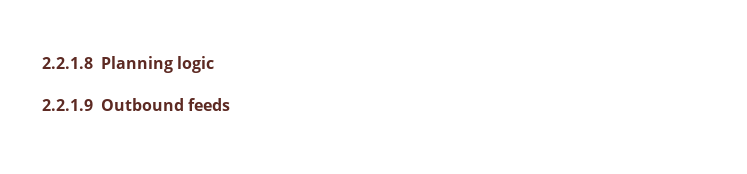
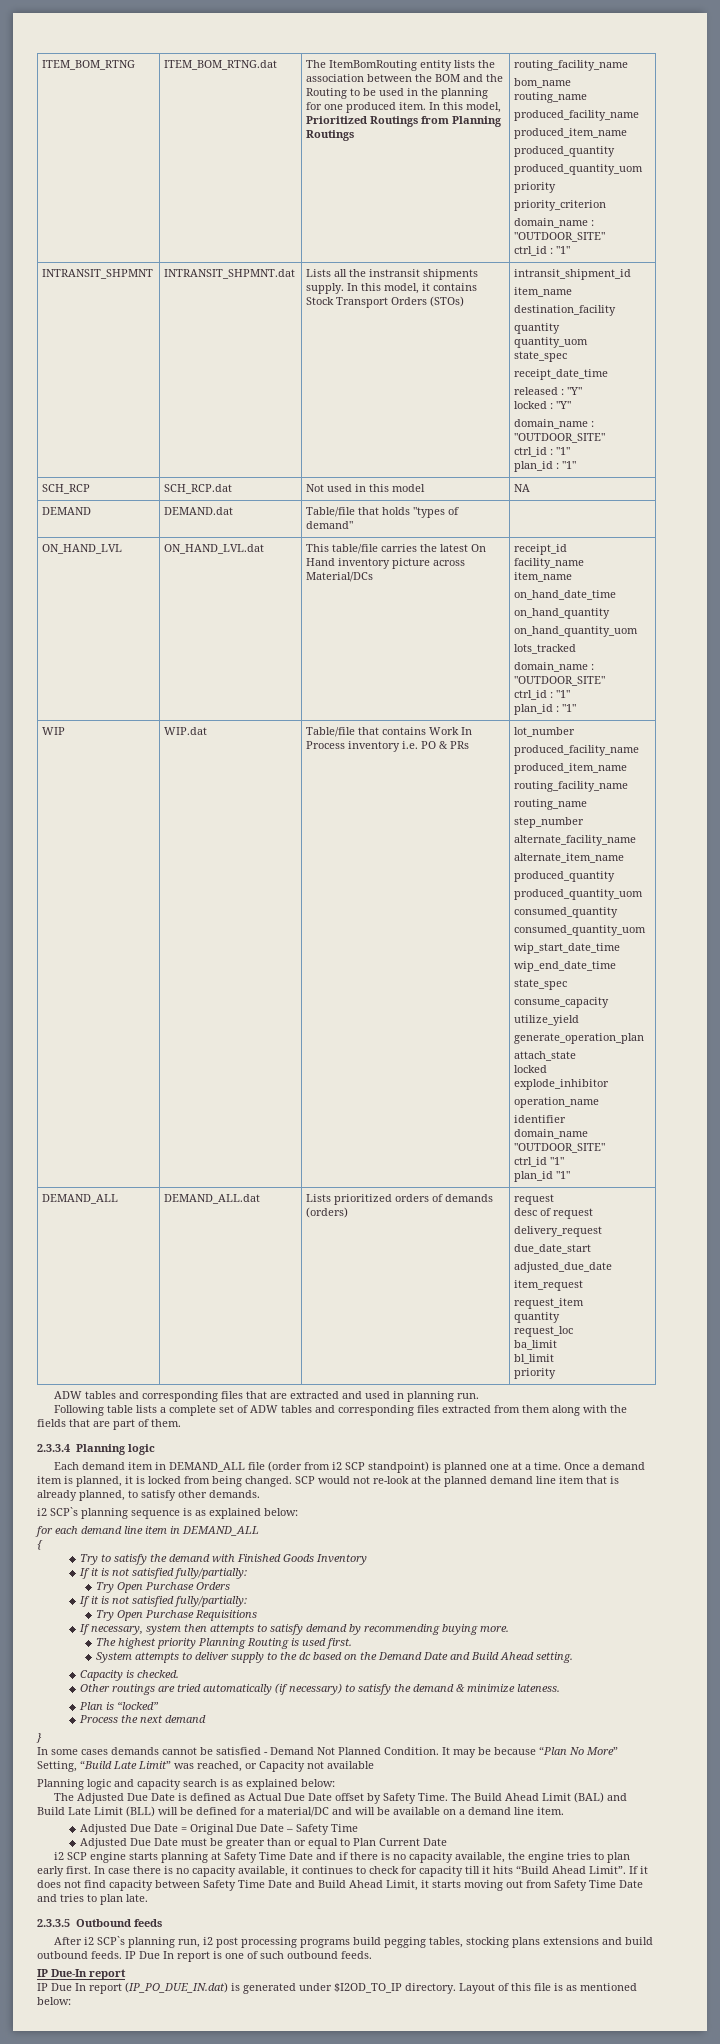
- 2.2.1.8 Planning logic
- 2.2.1.9 Outbound feeds
+ ITEM_BOM_RTNG | ITEM_BOM_RTNG.dat | The ItemBomRouting entity lists the association between the BOM and the Routing to be used in the planning for one produced item. In this model, Prioritized Routings from Planning Routings | routing_facility_name
+ bom_name
+ routing_name
+ produced_facility_name
+ produced_item_name
+ produced_quantity
+ produced_quantity_uom
+ priority
+ priority_criterion
+ domain_name : "OUTDOOR_SITE"
+ ctrl_id : "1"
+ INTRANSIT_SHPMNT | INTRANSIT_SHPMNT.dat | Lists all the instransit shipments supply. In this model, it contains Stock Transport Orders (STOs) | intransit_shipment_id
+ item_name
+ destination_facility
+ quantity
+ quantity_uom
+ state_spec
+ receipt_date_time
+ released : "Y"
+ locked : "Y"
+ domain_name : "OUTDOOR_SITE"
+ ctrl_id : "1"
+ plan_id : "1"
+ SCH_RCP | SCH_RCP.dat | Not used in this model | NA
+ DEMAND | DEMAND.dat | Table/file that holds "types of demand" |
+ ON_HAND_LVL | ON_HAND_LVL.dat | This table/file carries the latest On Hand inventory picture across Material/DCs | receipt_id
+ facility_name
+ item_name
+ on_hand_date_time
+ on_hand_quantity
+ on_hand_quantity_uom
+ lots_tracked
+ domain_name : "OUTDOOR_SITE"
+ ctrl_id : "1"
+ plan_id : "1"
+ WIP | WIP.dat | Table/file that contains Work In Process inventory i.e. PO & PRs | lot_number
+ produced_facility_name
+ produced_item_name
+ routing_facility_name
+ routing_name
+ step_number
+ alternate_facility_name
+ alternate_item_name
+ produced_quantity
+ produced_quantity_uom
+ consumed_quantity
+ consumed_quantity_uom
+ wip_start_date_time
+ wip_end_date_time
+ state_spec
+ consume_capacity
+ utilize_yield
+ generate_operation_plan
+ attach_state
+ locked
+ explode_inhibitor
+ operation_name
+ identifier
+ domain_name "OUTDOOR_SITE"
+ ctrl_id "1"
+ plan_id "1"
+ DEMAND_ALL | DEMAND_ALL.dat | Lists prioritized orders of demands (orders) | request
+ desc of request
+ delivery_request
+ due_date_start
+ adjusted_due_date
+ item_request
+ request_item
+ quantity
+ request_loc
+ ba_limit
+ bl_limit
+ priority
+ ADW tables and corresponding files that are extracted and used in planning run.
+ Following table lists a complete set of ADW tables and corresponding files extracted from them along with the fields that are part of them.
+ 2.3.3.4 Planning logic
+ Each demand item in DEMAND_ALL file (order from i2 SCP standpoint) is planned one at a time. Once a demand item is planned, it is locked from being changed. SCP would not re-look at the planned demand line item that is already planned, to satisfy other demands.
+ i2 SCP`s planning sequence is as explained below:
+ for each demand line item in DEMAND_ALL
+ {
+ Try to satisfy the demand with Finished Goods Inventory
+ If it is not satisfied fully/partially:
+ Try Open Purchase Orders
+ If it is not satisfied fully/partially:
+ Try Open Purchase Requisitions
+ If necessary, system then attempts to satisfy demand by recommending buying more.
+ The highest priority Planning Routing is used first.
+ System attempts to deliver supply to the dc based on the Demand Date and Build Ahead setting.
+ Capacity is checked.
+ Other routings are tried automatically (if necessary) to satisfy the demand & minimize lateness.
+ Plan is “locked”
+ Process the next demand
+ }
+ In some cases demands cannot be satisfied - Demand Not Planned Condition. It may be because “Plan No More” Setting, “Build Late Limit” was reached, or Capacity not available
+ Planning logic and capacity search is as explained below:
+ The Adjusted Due Date is defined as Actual Due Date offset by Safety Time. The Build Ahead Limit (BAL) and Build Late Limit (BLL) will be defined for a material/DC and will be available on a demand line item.
+ Adjusted Due Date = Original Due Date – Safety Time
+ Adjusted Due Date must be greater than or equal to Plan Current Date
+ i2 SCP engine starts planning at Safety Time Date and if there is no capacity available, the engine tries to plan early first. In case there is no capacity available, it continues to check for capacity till it hits “Build Ahead Limit”. If it does not find capacity between Safety Time Date and Build Ahead Limit, it starts moving out from Safety Time Date and tries to plan late.
+ 2.3.3.5 Outbound feeds
+ After i2 SCP`s planning run, i2 post processing programs build pegging tables, stocking plans extensions and build outbound feeds. IP Due In report is one of such outbound feeds.
+ IP Due-In report
+ IP Due In report (IP_PO_DUE_IN.dat) is generated under $I2OD_TO_IP directory. Layout of this file is as mentioned below:

